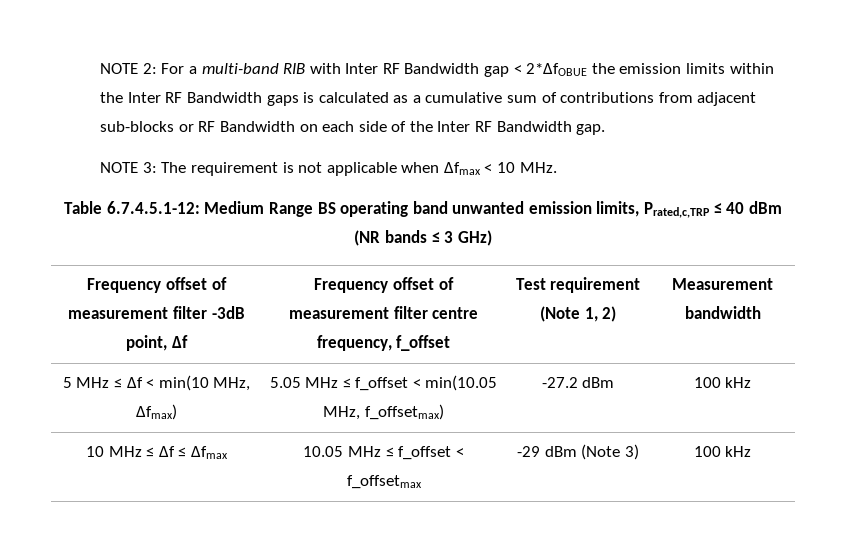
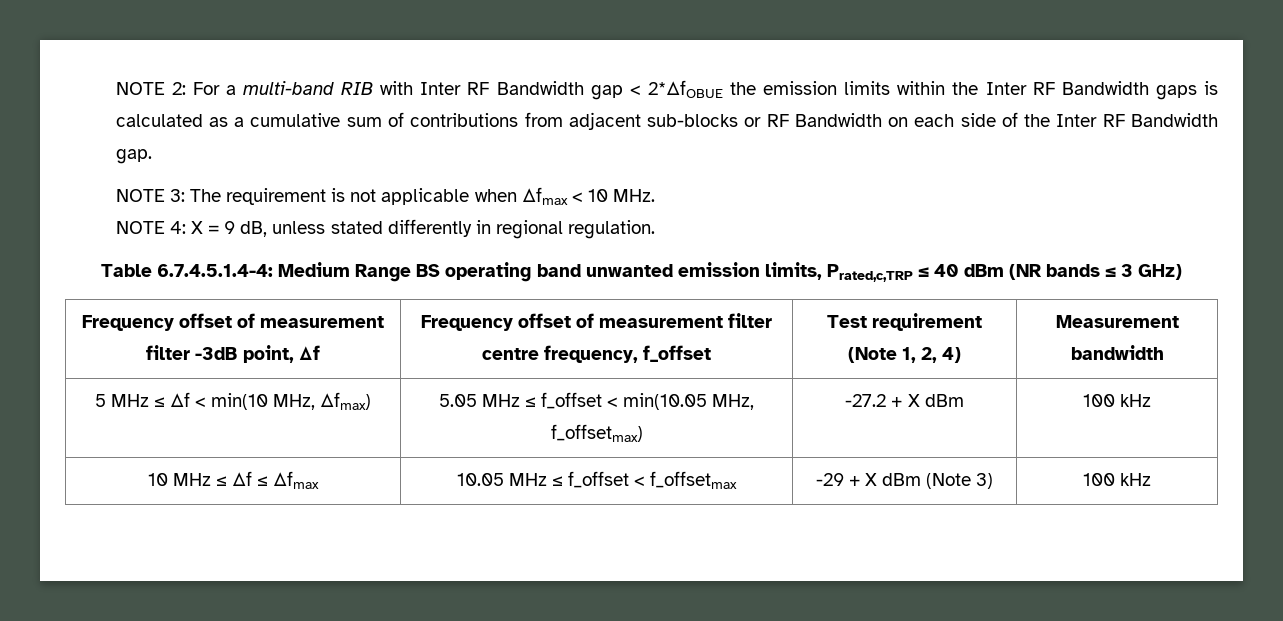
+ NOTE 4: X = 9 dB, unless stated differently in regional regulation.
- Table 6.7.4.5.1-12: Medium Range BS operating band unwanted emission limits, Prated,c,TRP ≤ 40 dBm (NR bands ≤ 3 GHz)
+ Table 6.7.4.5.1.4-4: Medium Range BS operating band unwanted emission limits, Prated,c,TRP ≤ 40 dBm (NR bands ≤ 3 GHz)
- Frequency offset of measurement filter -3dB point, Δf | Frequency offset of measurement filter centre frequency, f_offset | Test requirement (Note 1, 2) | Measurement bandwidth
+ Frequency offset of measurement filter -3dB point, Δf | Frequency offset of measurement filter centre frequency, f_offset | Test requirement (Note 1, 2, 4) | Measurement bandwidth
- 5 MHz ≤ Δf < min(10 MHz, Δfmax) | 5.05 MHz ≤ f_offset < min(10.05 MHz, f_offsetmax) | -27.2 dBm | 100 kHz
+ 5 MHz ≤ Δf < min(10 MHz, Δfmax) | 5.05 MHz ≤ f_offset < min(10.05 MHz, f_offsetmax) | -27.2 + X dBm | 100 kHz
- 10 MHz ≤ Δf ≤ Δfmax | 10.05 MHz ≤ f_offset < f_offsetmax | -29 dBm (Note 3) | 100 kHz
+ 10 MHz ≤ Δf ≤ Δfmax | 10.05 MHz ≤ f_offset < f_offsetmax | -29 + X dBm (Note 3) | 100 kHz

